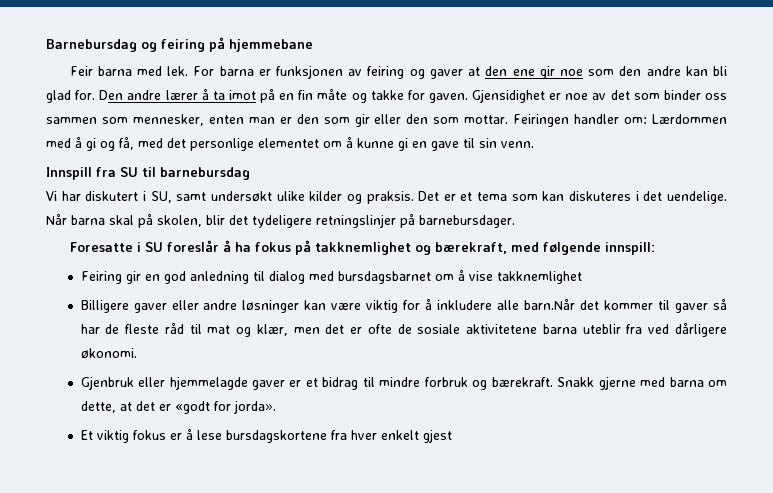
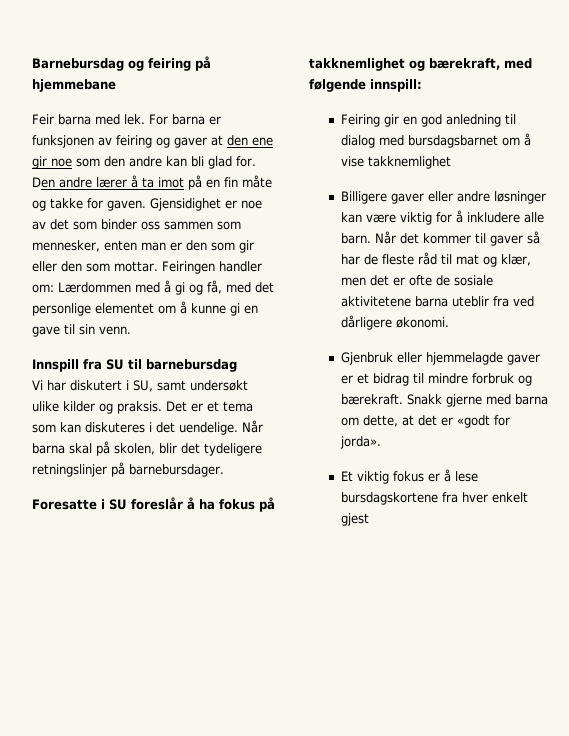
- Billigere gaver eller andre løsninger kan være viktig for å inkludere alle barn.Når det kommer til gaver så har de fleste råd til mat og klær, men det er ofte de sosiale aktivitetene barna uteblir fra ved dårligere økonomi.
+ Billigere gaver eller andre løsninger kan være viktig for å inkludere alle barn. Når det kommer til gaver så har de fleste råd til mat og klær, men det er ofte de sosiale aktivitetene barna uteblir fra ved dårligere økonomi.

